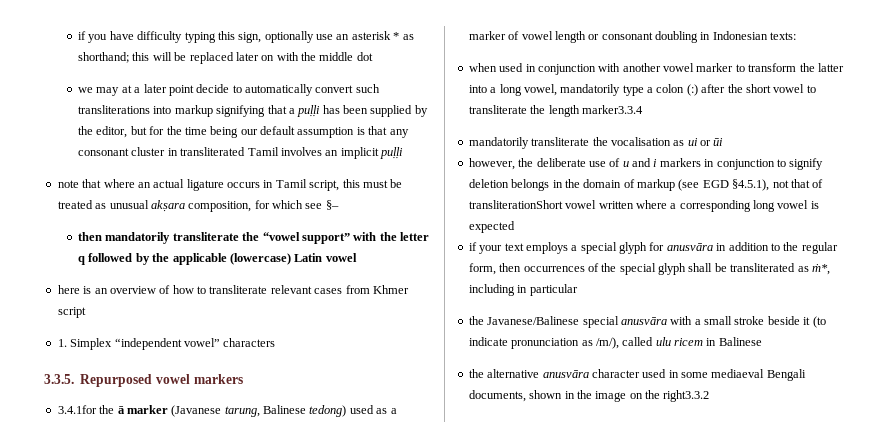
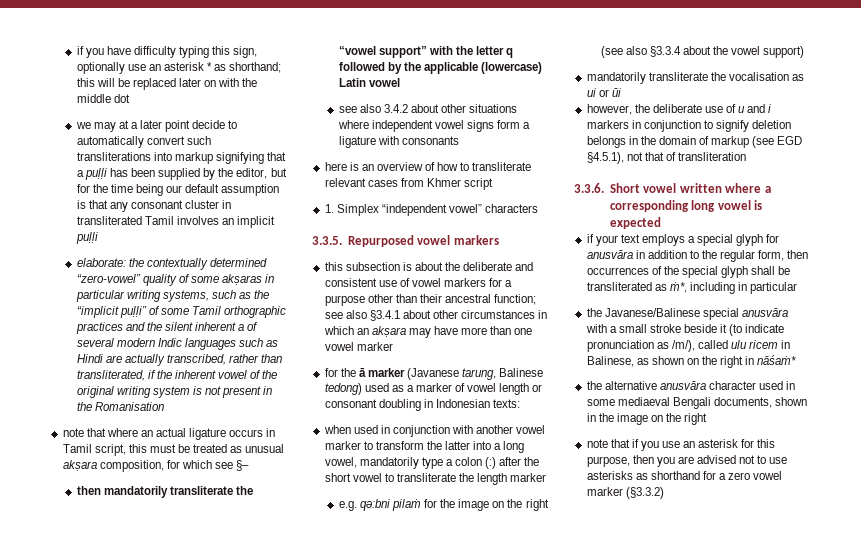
+ elaborate: the contextually determined “zero-vowel” quality of some akṣaras in particular writing systems, such as the “implicit puḷḷi” of some Tamil orthographic practices and the silent inherent a of several modern Indic languages such as Hindi are actually transcribed, rather than transliterated, if the inherent vowel of the original writing system is not present in the Romanisation
+ see also 3.4.2 about other situations where independent vowel signs form a ligature with consonants
- 3.4.1for the ā marker (Javanese tarung, Balinese tedong) used as a marker of vowel length or consonant doubling in Indonesian texts:
+ this subsection is about the deliberate and consistent use of vowel markers for a purpose other than their ancestral function; see also §3.4.1 about other circumstances in which an akṣara may have more than one vowel marker
+ for the ā marker (Javanese tarung, Balinese tedong) used as a marker of vowel length or consonant doubling in Indonesian texts:
- when used in conjunction with another vowel marker to transform the latter into a long vowel, mandatorily type a colon (:) after the short vowel to transliterate the length marker3.3.4
+ when used in conjunction with another vowel marker to transform the latter into a long vowel, mandatorily type a colon (:) after the short vowel to transliterate the length marker
+ e.g. qə:bni pilaṁ for the image on the right (see also §3.3.4 about the vowel support)
- however, the deliberate use of u and i markers in conjunction to signify deletion belongs in the domain of markup (see EGD §4.5.1), not that of transliterationShort vowel written where a corresponding long vowel is expected
+ however, the deliberate use of u and i markers in conjunction to signify deletion belongs in the domain of markup (see EGD §4.5.1), not that of transliteration
+ 3.3.6. Short vowel written where a corresponding long vowel is expected
- the Javanese/Balinese special anusvāra with a small stroke beside it (to indicate pronunciation as /m/), called ulu ricem in Balinese
+ the Javanese/Balinese special anusvāra with a small stroke beside it (to indicate pronunciation as /m/), called ulu ricem in Balinese, as shown on the right in nāśaṁ*
- the alternative anusvāra character used in some mediaeval Bengali documents, shown in the image on the right3.3.2
+ the alternative anusvāra character used in some mediaeval Bengali documents, shown in the image on the right
+ note that if you use an asterisk for this purpose, then you are advised not to use asterisks as shorthand for a zero vowel marker (§3.3.2)

